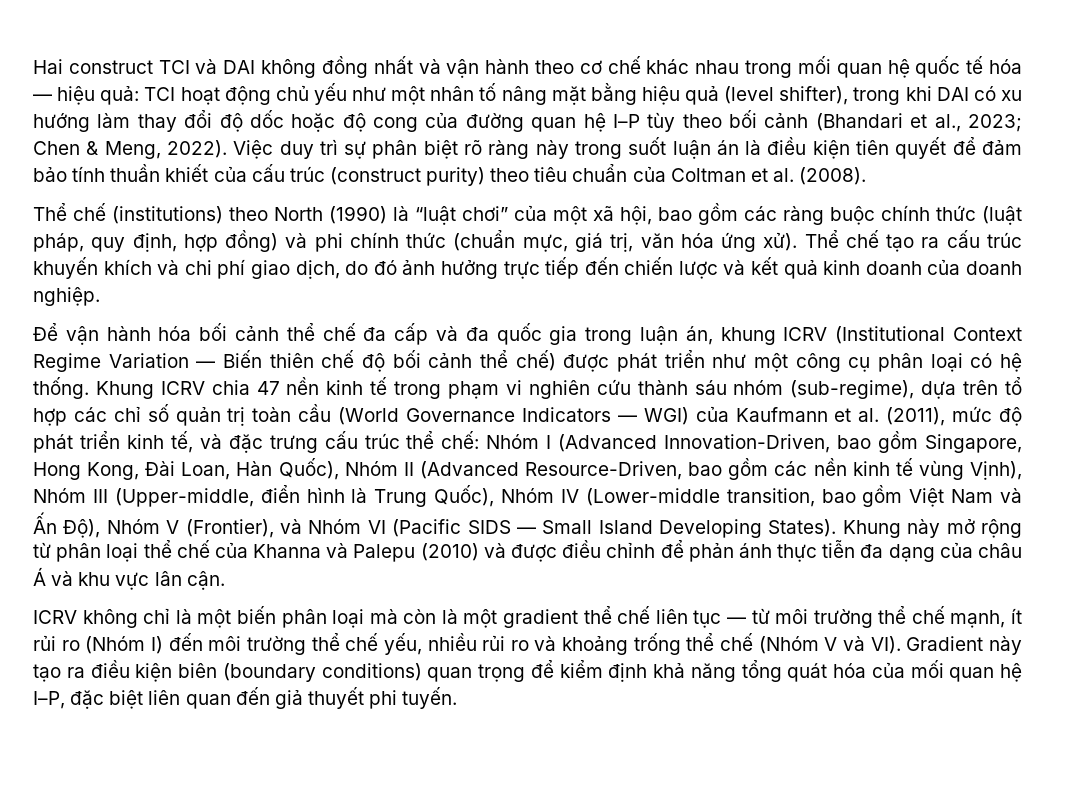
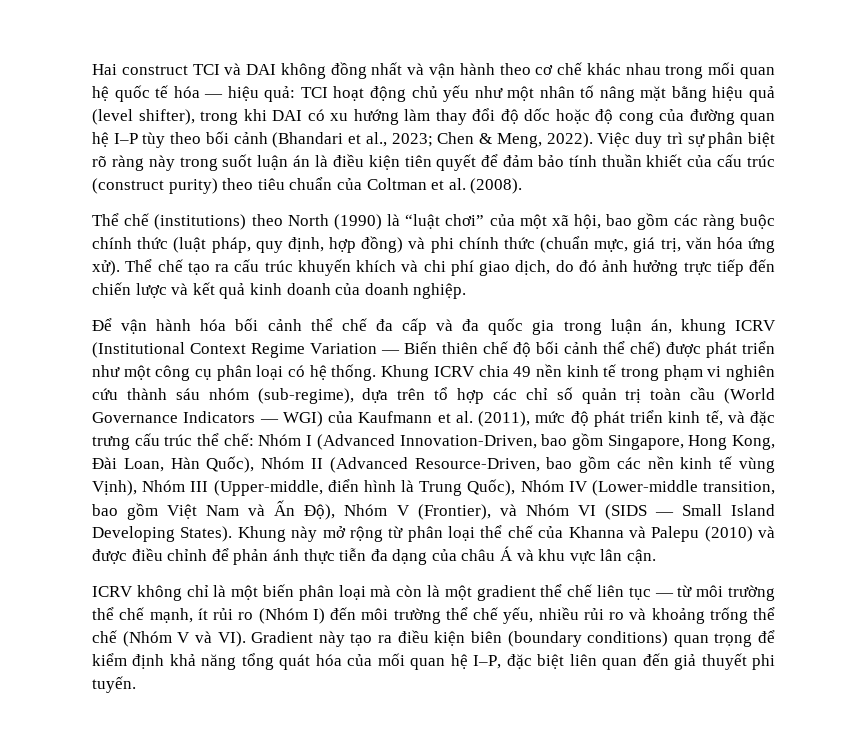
- Khung ICRV chia 47 nền kinh tế trong phạm vi nghiên cứu thành sáu nhóm (sub-regime), dựa trên tổ hợp các chỉ số quản trị toàn cầu (World Governance Indicators — WGI) của Kaufmann et al. (2011), mức độ phát triển kinh tế, và đặc trưng cấu trúc thể chế:
+ Khung ICRV chia 49 nền kinh tế trong phạm vi nghiên cứu thành sáu nhóm (sub-regime), dựa trên tổ hợp các chỉ số quản trị toàn cầu (World Governance Indicators — WGI) của Kaufmann et al. (2011), mức độ phát triển kinh tế, và đặc trưng cấu trúc thể chế:
- Nhóm I (Advanced Innovation-Driven, bao gồm Singapore, Hong Kong, Đài Loan, Hàn Quốc), Nhóm II (Advanced Resource-Driven, bao gồm các nền kinh tế vùng Vịnh), Nhóm III (Upper-middle, điển hình là Trung Quốc), Nhóm IV (Lower-middle transition, bao gồm Việt Nam và Ấn Độ), Nhóm V (Frontier), và Nhóm VI (Pacific SIDS — Small Island Developing States).
+ Nhóm I (Advanced Innovation-Driven, bao gồm Singapore, Hong Kong, Đài Loan, Hàn Quốc), Nhóm II (Advanced Resource-Driven, bao gồm các nền kinh tế vùng Vịnh), Nhóm III (Upper-middle, điển hình là Trung Quốc), Nhóm IV (Lower-middle transition, bao gồm Việt Nam và Ấn Độ), Nhóm V (Frontier), và Nhóm VI (SIDS — Small Island Developing States).

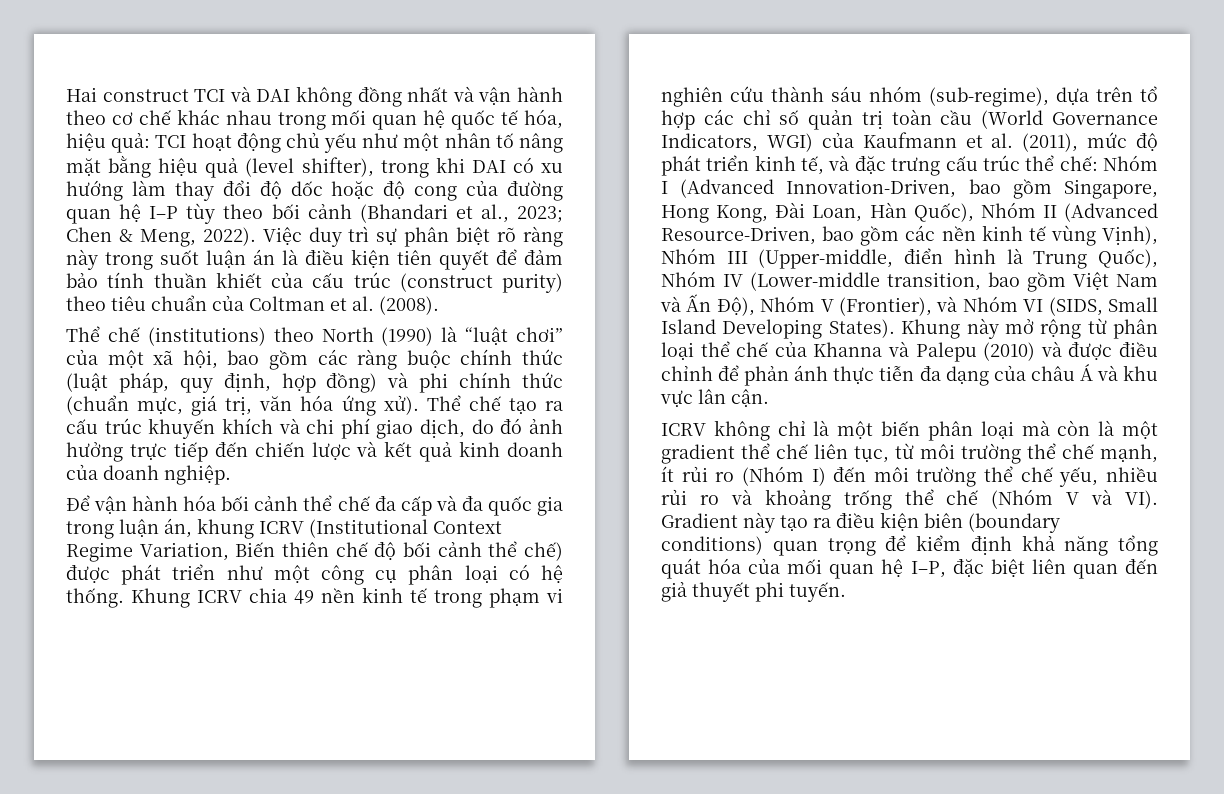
- Hai construct TCI và DAI không đồng nhất và vận hành theo cơ chế khác nhau trong mối quan hệ quốc tế hóa — hiệu quả:
+ Hai construct TCI và DAI không đồng nhất và vận hành theo cơ chế khác nhau trong mối quan hệ quốc tế hóa, hiệu quả:
- Để vận hành hóa bối cảnh thể chế đa cấp và đa quốc gia trong luận án, khung ICRV (Institutional Context Regime Variation — Biến thiên chế độ bối cảnh thể chế) được phát triển như một công cụ phân loại có hệ thống.
+ Để vận hành hóa bối cảnh thể chế đa cấp và đa quốc gia trong luận án, khung ICRV (Institutional Context Regime Variation, Biến thiên chế độ bối cảnh thể chế) được phát triển như một công cụ phân loại có hệ thống.
- Khung ICRV chia 49 nền kinh tế trong phạm vi nghiên cứu thành sáu nhóm (sub-regime), dựa trên tổ hợp các chỉ số quản trị toàn cầu (World Governance Indicators — WGI) của Kaufmann et al. (2011), mức độ phát triển kinh tế, và đặc trưng cấu trúc thể chế:
+ Khung ICRV chia 49 nền kinh tế trong phạm vi nghiên cứu thành sáu nhóm (sub-regime), dựa trên tổ hợp các chỉ số quản trị toàn cầu (World Governance Indicators, WGI) của Kaufmann et al. (2011), mức độ phát triển kinh tế, và đặc trưng cấu trúc thể chế:
- Nhóm I (Advanced Innovation-Driven, bao gồm Singapore, Hong Kong, Đài Loan, Hàn Quốc), Nhóm II (Advanced Resource-Driven, bao gồm các nền kinh tế vùng Vịnh), Nhóm III (Upper-middle, điển hình là Trung Quốc), Nhóm IV (Lower-middle transition, bao gồm Việt Nam và Ấn Độ), Nhóm V (Frontier), và Nhóm VI (SIDS — Small Island Developing States).
+ Nhóm I (Advanced Innovation-Driven, bao gồm Singapore, Hong Kong, Đài Loan, Hàn Quốc), Nhóm II (Advanced Resource-Driven, bao gồm các nền kinh tế vùng Vịnh), Nhóm III (Upper-middle, điển hình là Trung Quốc), Nhóm IV (Lower-middle transition, bao gồm Việt Nam và Ấn Độ), Nhóm V (Frontier), và Nhóm VI (SIDS, Small Island Developing States).
- ICRV không chỉ là một biến phân loại mà còn là một gradient thể chế liên tục — từ môi trường thể chế mạnh, ít rủi ro (Nhóm I) đến môi trường thể chế yếu, nhiều rủi ro và khoảng trống thể chế (Nhóm V và VI). Gradient này tạo ra điều kiện biên (boundary conditions) quan trọng để kiểm định khả năng tổng quát hóa của mối quan hệ I–P, đặc biệt liên quan đến giả thuyết phi tuyến.
+ ICRV không chỉ là một biến phân loại mà còn là một gradient thể chế liên tục, từ môi trường thể chế mạnh, ít rủi ro (Nhóm I) đến môi trường thể chế yếu, nhiều rủi ro và khoảng trống thể chế (Nhóm V và VI). Gradient này tạo ra điều kiện biên (boundary conditions) quan trọng để kiểm định khả năng tổng quát hóa của mối quan hệ I–P, đặc biệt liên quan đến giả thuyết phi tuyến.

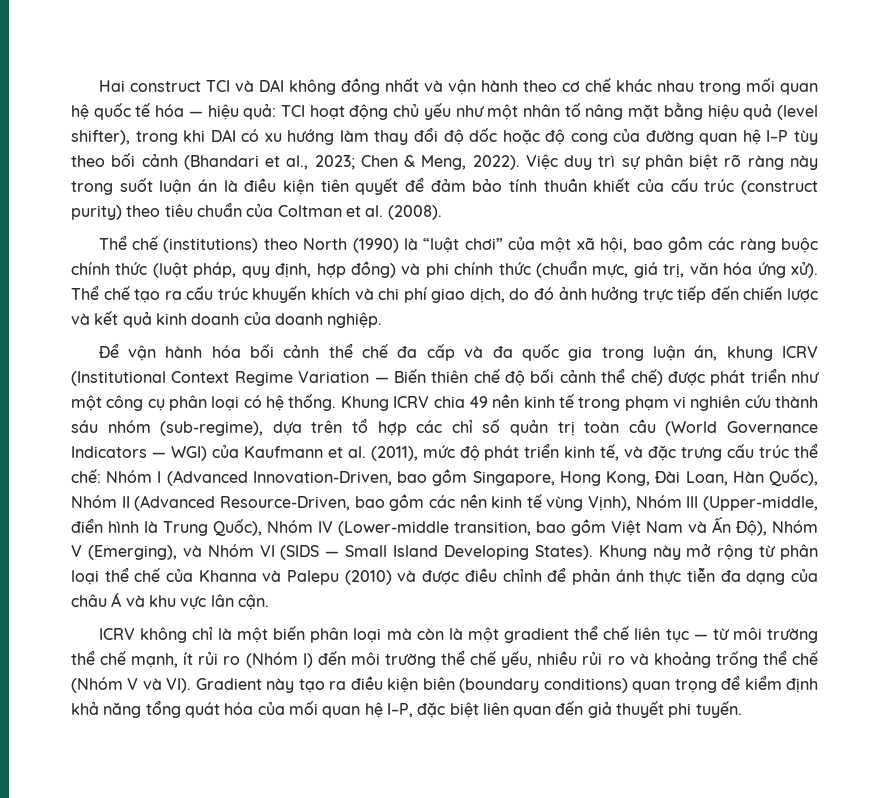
- Hai construct TCI và DAI không đồng nhất và vận hành theo cơ chế khác nhau trong mối quan hệ quốc tế hóa, hiệu quả:
+ Hai construct TCI và DAI không đồng nhất và vận hành theo cơ chế khác nhau trong mối quan hệ quốc tế hóa — hiệu quả:
- Để vận hành hóa bối cảnh thể chế đa cấp và đa quốc gia trong luận án, khung ICRV (Institutional Context Regime Variation, Biến thiên chế độ bối cảnh thể chế) được phát triển như một công cụ phân loại có hệ thống.
+ Để vận hành hóa bối cảnh thể chế đa cấp và đa quốc gia trong luận án, khung ICRV (Institutional Context Regime Variation — Biến thiên chế độ bối cảnh thể chế) được phát triển như một công cụ phân loại có hệ thống.
- Khung ICRV chia 49 nền kinh tế trong phạm vi nghiên cứu thành sáu nhóm (sub-regime), dựa trên tổ hợp các chỉ số quản trị toàn cầu (World Governance Indicators, WGI) của Kaufmann et al. (2011), mức độ phát triển kinh tế, và đặc trưng cấu trúc thể chế:
+ Khung ICRV chia 49 nền kinh tế trong phạm vi nghiên cứu thành sáu nhóm (sub-regime), dựa trên tổ hợp các chỉ số quản trị toàn cầu (World Governance Indicators — WGI) của Kaufmann et al. (2011), mức độ phát triển kinh tế, và đặc trưng cấu trúc thể chế:
- Nhóm I (Advanced Innovation-Driven, bao gồm Singapore, Hong Kong, Đài Loan, Hàn Quốc), Nhóm II (Advanced Resource-Driven, bao gồm các nền kinh tế vùng Vịnh), Nhóm III (Upper-middle, điển hình là Trung Quốc), Nhóm IV (Lower-middle transition, bao gồm Việt Nam và Ấn Độ), Nhóm V (Frontier), và Nhóm VI (SIDS, Small Island Developing States).
+ Nhóm I (Advanced Innovation-Driven, bao gồm Singapore, Hong Kong, Đài Loan, Hàn Quốc), Nhóm II (Advanced Resource-Driven, bao gồm các nền kinh tế vùng Vịnh), Nhóm III (Upper-middle, điển hình là Trung Quốc), Nhóm IV (Lower-middle transition, bao gồm Việt Nam và Ấn Độ), Nhóm V (Emerging), và Nhóm VI (SIDS — Small Island Developing States).
- ICRV không chỉ là một biến phân loại mà còn là một gradient thể chế liên tục, từ môi trường thể chế mạnh, ít rủi ro (Nhóm I) đến môi trường thể chế yếu, nhiều rủi ro và khoảng trống thể chế (Nhóm V và VI). Gradient này tạo ra điều kiện biên (boundary conditions) quan trọng để kiểm định khả năng tổng quát hóa của mối quan hệ I–P, đặc biệt liên quan đến giả thuyết phi tuyến.
+ ICRV không chỉ là một biến phân loại mà còn là một gradient thể chế liên tục — từ môi trường thể chế mạnh, ít rủi ro (Nhóm I) đến môi trường thể chế yếu, nhiều rủi ro và khoảng trống thể chế (Nhóm V và VI). Gradient này tạo ra điều kiện biên (boundary conditions) quan trọng để kiểm định khả năng tổng quát hóa của mối quan hệ I–P, đặc biệt liên quan đến giả thuyết phi tuyến.

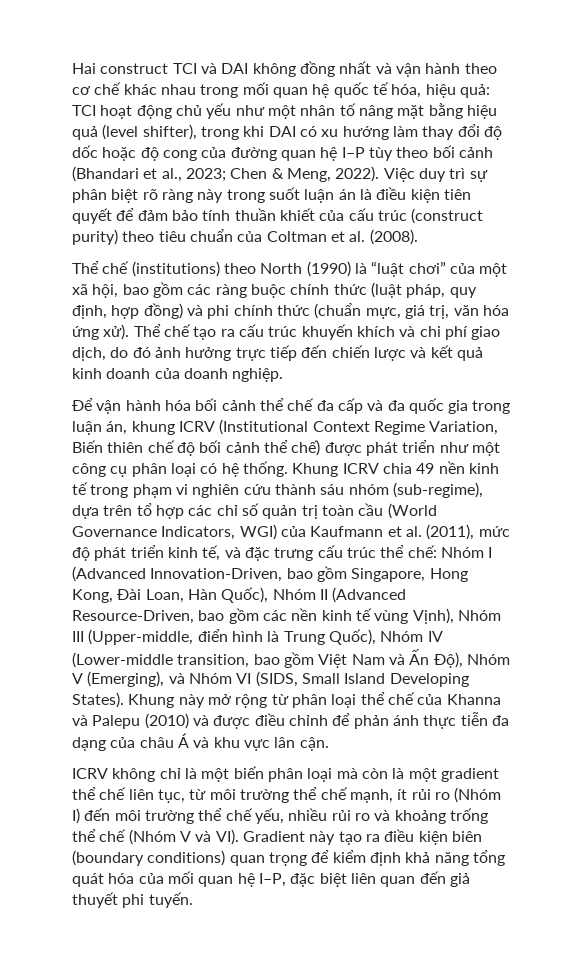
- Hai construct TCI và DAI không đồng nhất và vận hành theo cơ chế khác nhau trong mối quan hệ quốc tế hóa — hiệu quả:
+ Hai construct TCI và DAI không đồng nhất và vận hành theo cơ chế khác nhau trong mối quan hệ quốc tế hóa, hiệu quả:
- Để vận hành hóa bối cảnh thể chế đa cấp và đa quốc gia trong luận án, khung ICRV (Institutional Context Regime Variation — Biến thiên chế độ bối cảnh thể chế) được phát triển như một công cụ phân loại có hệ thống.
+ Để vận hành hóa bối cảnh thể chế đa cấp và đa quốc gia trong luận án, khung ICRV (Institutional Context Regime Variation, Biến thiên chế độ bối cảnh thể chế) được phát triển như một công cụ phân loại có hệ thống.
- Khung ICRV chia 49 nền kinh tế trong phạm vi nghiên cứu thành sáu nhóm (sub-regime), dựa trên tổ hợp các chỉ số quản trị toàn cầu (World Governance Indicators — WGI) của Kaufmann et al. (2011), mức độ phát triển kinh tế, và đặc trưng cấu trúc thể chế:
+ Khung ICRV chia 49 nền kinh tế trong phạm vi nghiên cứu thành sáu nhóm (sub-regime), dựa trên tổ hợp các chỉ số quản trị toàn cầu (World Governance Indicators, WGI) của Kaufmann et al. (2011), mức độ phát triển kinh tế, và đặc trưng cấu trúc thể chế:
- Nhóm I (Advanced Innovation-Driven, bao gồm Singapore, Hong Kong, Đài Loan, Hàn Quốc), Nhóm II (Advanced Resource-Driven, bao gồm các nền kinh tế vùng Vịnh), Nhóm III (Upper-middle, điển hình là Trung Quốc), Nhóm IV (Lower-middle transition, bao gồm Việt Nam và Ấn Độ), Nhóm V (Emerging), và Nhóm VI (SIDS — Small Island Developing States).
+ Nhóm I (Advanced Innovation-Driven, bao gồm Singapore, Hong Kong, Đài Loan, Hàn Quốc), Nhóm II (Advanced Resource-Driven, bao gồm các nền kinh tế vùng Vịnh), Nhóm III (Upper-middle, điển hình là Trung Quốc), Nhóm IV (Lower-middle transition, bao gồm Việt Nam và Ấn Độ), Nhóm V (Emerging), và Nhóm VI (SIDS, Small Island Developing States).
- ICRV không chỉ là một biến phân loại mà còn là một gradient thể chế liên tục — từ môi trường thể chế mạnh, ít rủi ro (Nhóm I) đến môi trường thể chế yếu, nhiều rủi ro và khoảng trống thể chế (Nhóm V và VI). Gradient này tạo ra điều kiện biên (boundary conditions) quan trọng để kiểm định khả năng tổng quát hóa của mối quan hệ I–P, đặc biệt liên quan đến giả thuyết phi tuyến.
+ ICRV không chỉ là một biến phân loại mà còn là một gradient thể chế liên tục, từ môi trường thể chế mạnh, ít rủi ro (Nhóm I) đến môi trường thể chế yếu, nhiều rủi ro và khoảng trống thể chế (Nhóm V và VI). Gradient này tạo ra điều kiện biên (boundary conditions) quan trọng để kiểm định khả năng tổng quát hóa của mối quan hệ I–P, đặc biệt liên quan đến giả thuyết phi tuyến.

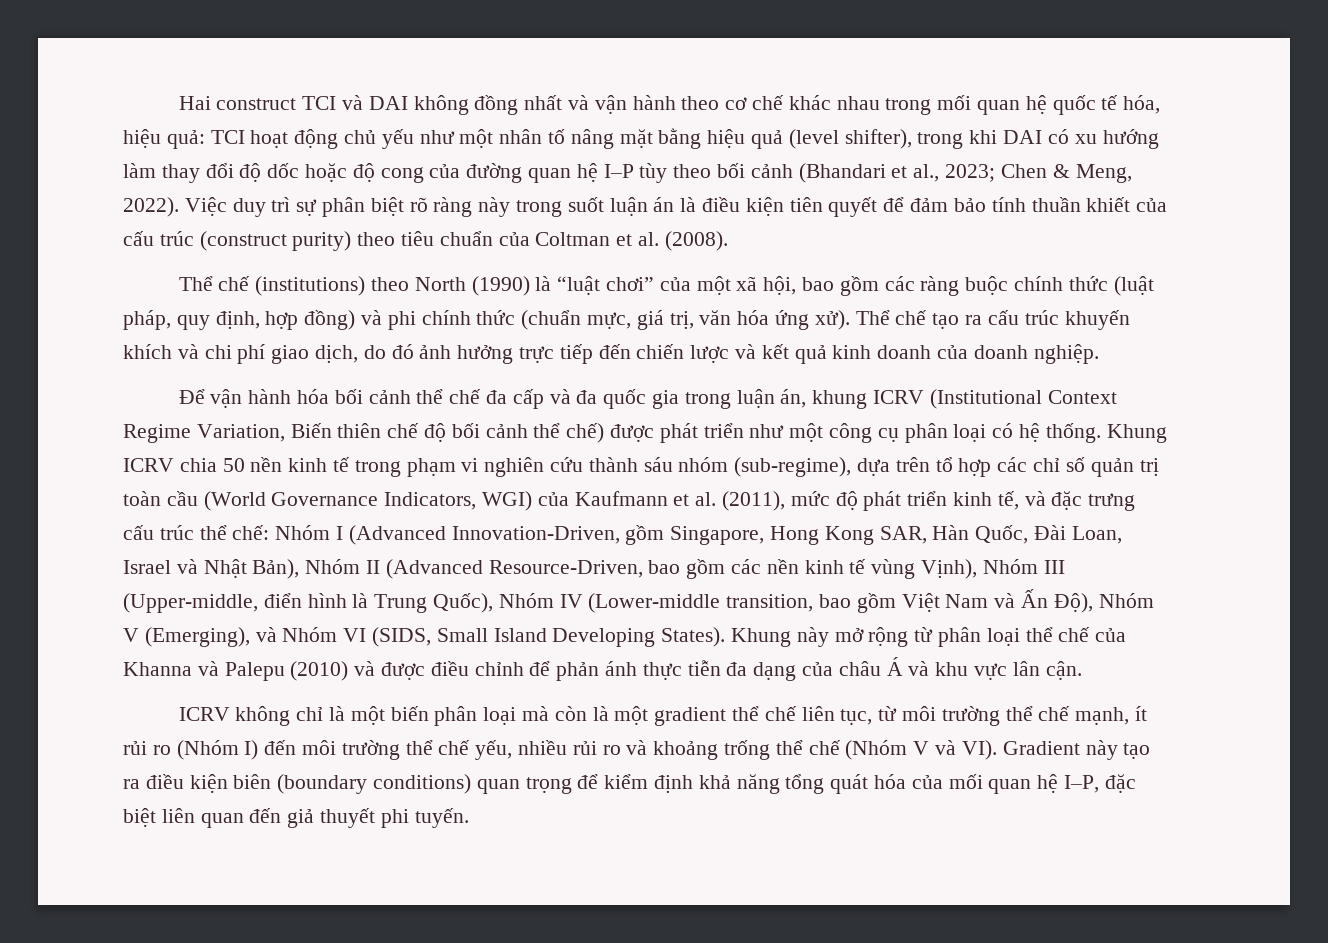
- Khung ICRV chia 49 nền kinh tế trong phạm vi nghiên cứu thành sáu nhóm (sub-regime), dựa trên tổ hợp các chỉ số quản trị toàn cầu (World Governance Indicators, WGI) của Kaufmann et al. (2011), mức độ phát triển kinh tế, và đặc trưng cấu trúc thể chế:
+ Khung ICRV chia 50 nền kinh tế trong phạm vi nghiên cứu thành sáu nhóm (sub-regime), dựa trên tổ hợp các chỉ số quản trị toàn cầu (World Governance Indicators, WGI) của Kaufmann et al. (2011), mức độ phát triển kinh tế, và đặc trưng cấu trúc thể chế:
- Nhóm I (Advanced Innovation-Driven, bao gồm Singapore, Hong Kong, Đài Loan, Hàn Quốc), Nhóm II (Advanced Resource-Driven, bao gồm các nền kinh tế vùng Vịnh), Nhóm III (Upper-middle, điển hình là Trung Quốc), Nhóm IV (Lower-middle transition, bao gồm Việt Nam và Ấn Độ), Nhóm V (Emerging), và Nhóm VI (SIDS, Small Island Developing States).
+ Nhóm I (Advanced Innovation-Driven, gồm Singapore, Hong Kong SAR, Hàn Quốc, Đài Loan, Israel và Nhật Bản), Nhóm II (Advanced Resource-Driven, bao gồm các nền kinh tế vùng Vịnh), Nhóm III (Upper-middle, điển hình là Trung Quốc), Nhóm IV (Lower-middle transition, bao gồm Việt Nam và Ấn Độ), Nhóm V (Emerging), và Nhóm VI (SIDS, Small Island Developing States).

